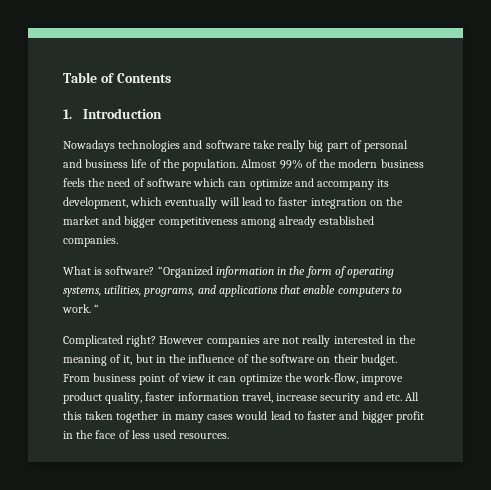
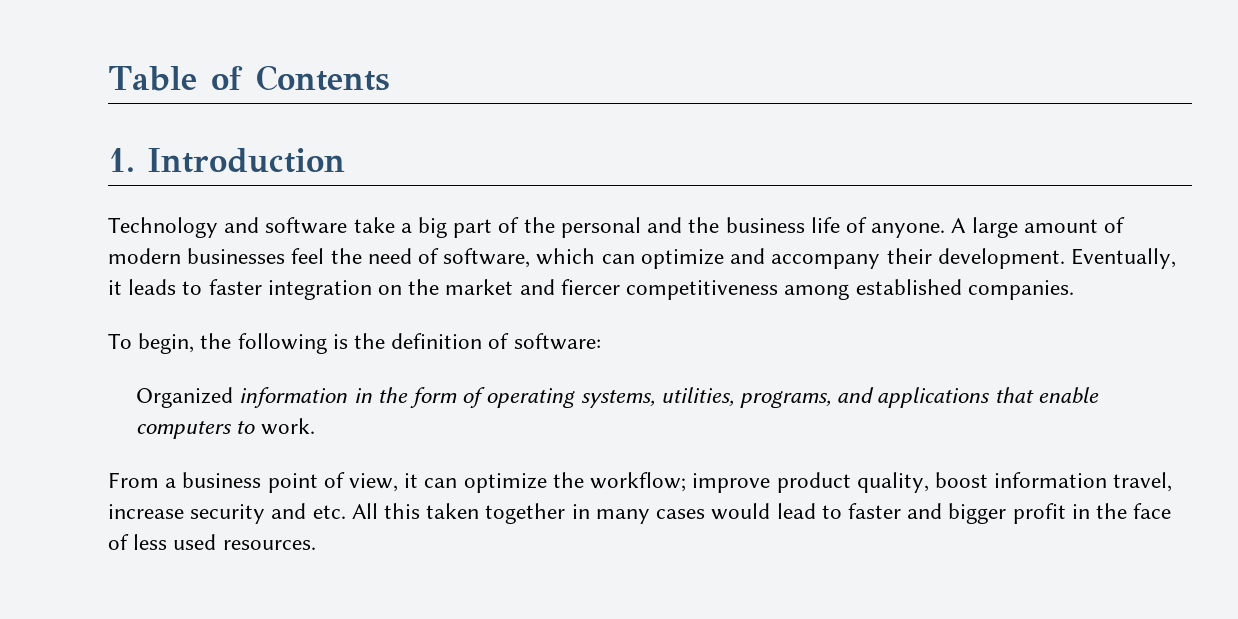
- Nowadays technologies and software take really big part of personal and business life of the population. Almost 99% of the modern business feels the need of software which can optimize and accompany its development, which eventually will lead to faster integration on the market and bigger competitiveness among already established companies.
+ Technology and software take a big part of the personal and the business life of anyone. A large amount of modern businesses feel the need of software, which can optimize and accompany their development. Eventually, it leads to faster integration on the market and fiercer competitiveness among established companies.
- What is software? “Organized information in the form of operating systems, utilities, programs, and applications that enable computers to work. “
- Complicated right? However companies are not really interested in the meaning of it, but in the influence of the software on their budget. From business point of view it can optimize the work-flow, improve product quality, faster information travel, increase security and etc. All this taken together in many cases would lead to faster and bigger profit in the face of less used resources.
+ To begin, the following is the definition of software:
+ Organized information in the form of operating systems, utilities, programs, and applications that enable computers to work.
+ From a business point of view, it can optimize the workflow; improve product quality, boost information travel, increase security and etc. All this taken together in many cases would lead to faster and bigger profit in the face of less used resources.

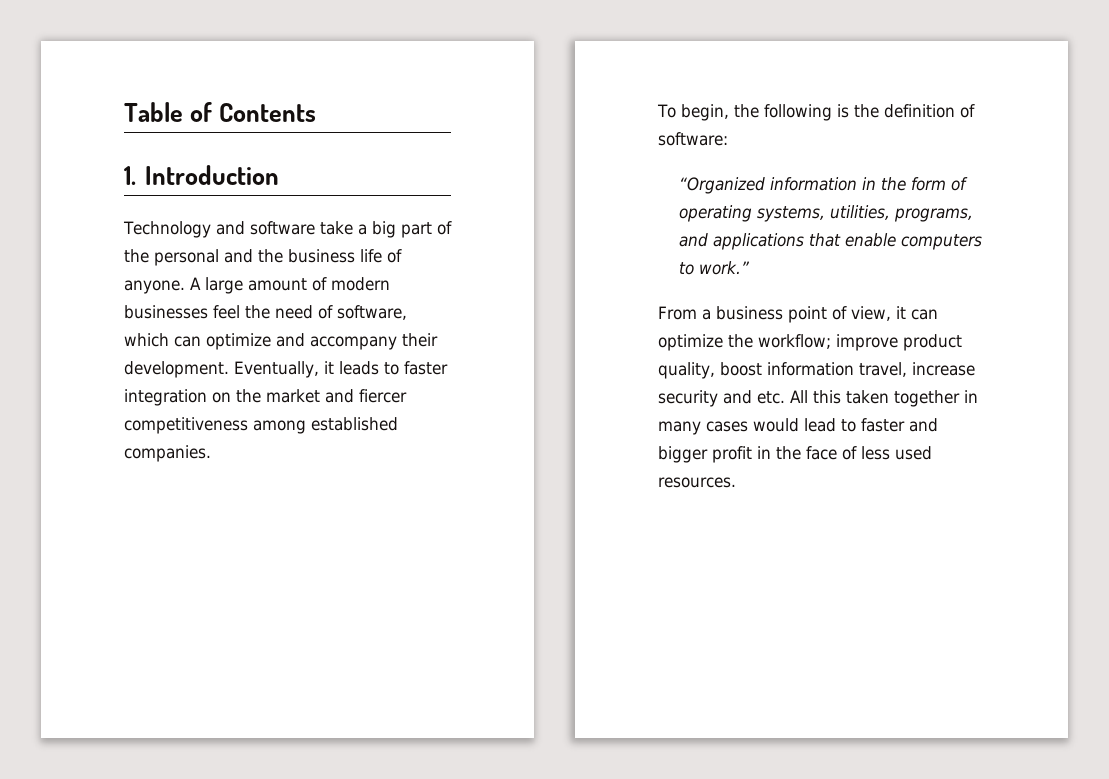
- Organized information in the form of operating systems, utilities, programs, and applications that enable computers to work.
+ “Organized information in the form of operating systems, utilities, programs, and applications that enable computers to work.”

